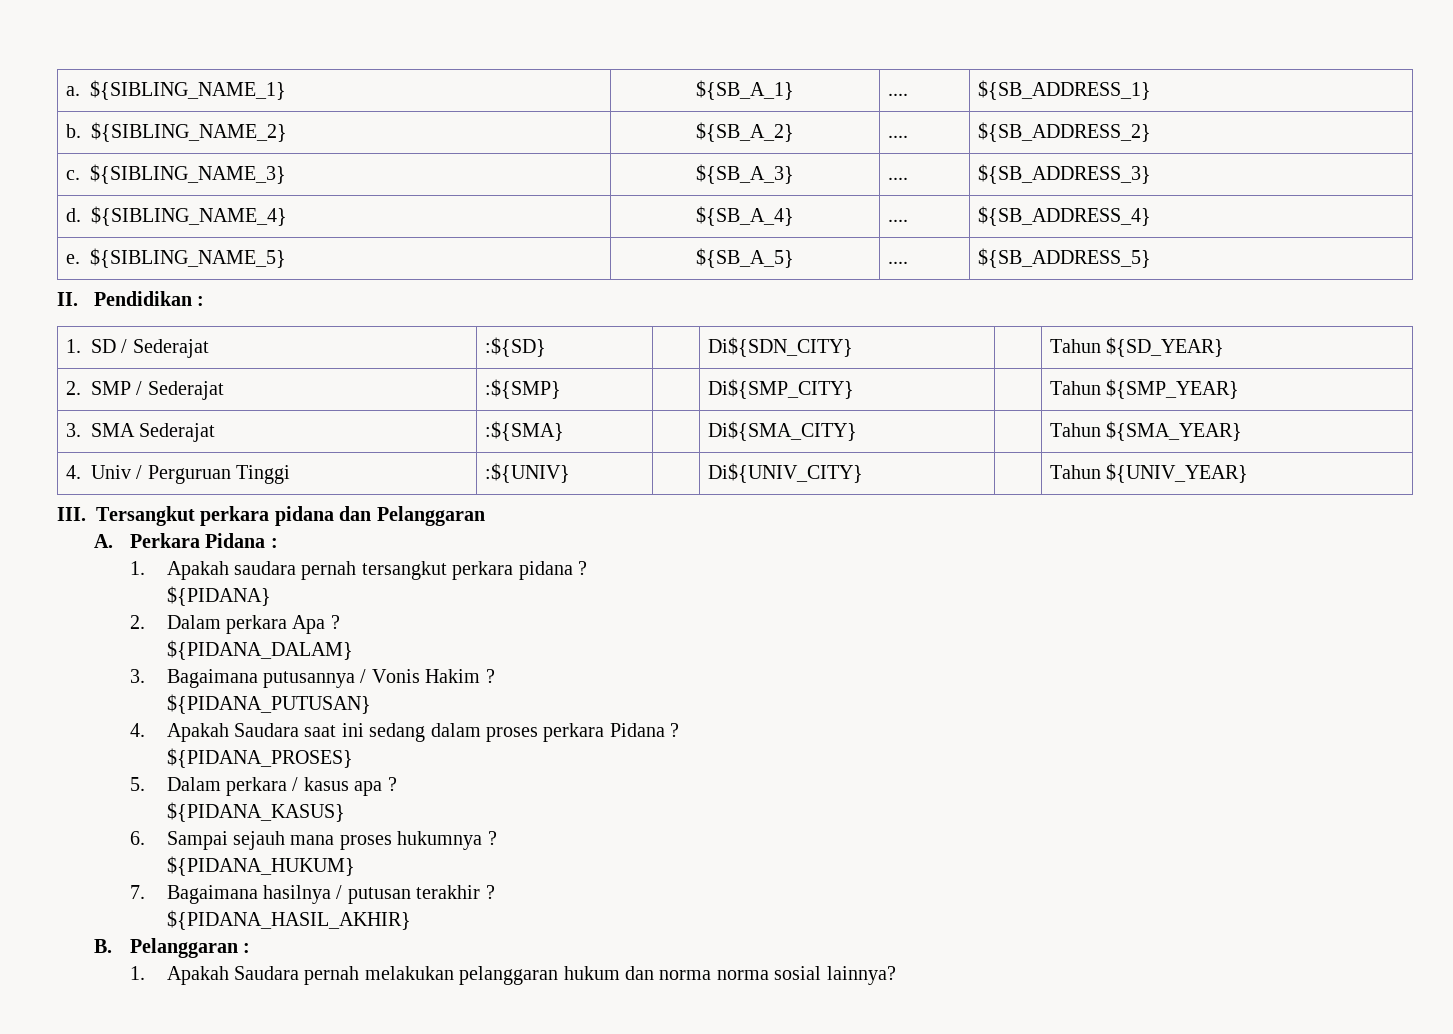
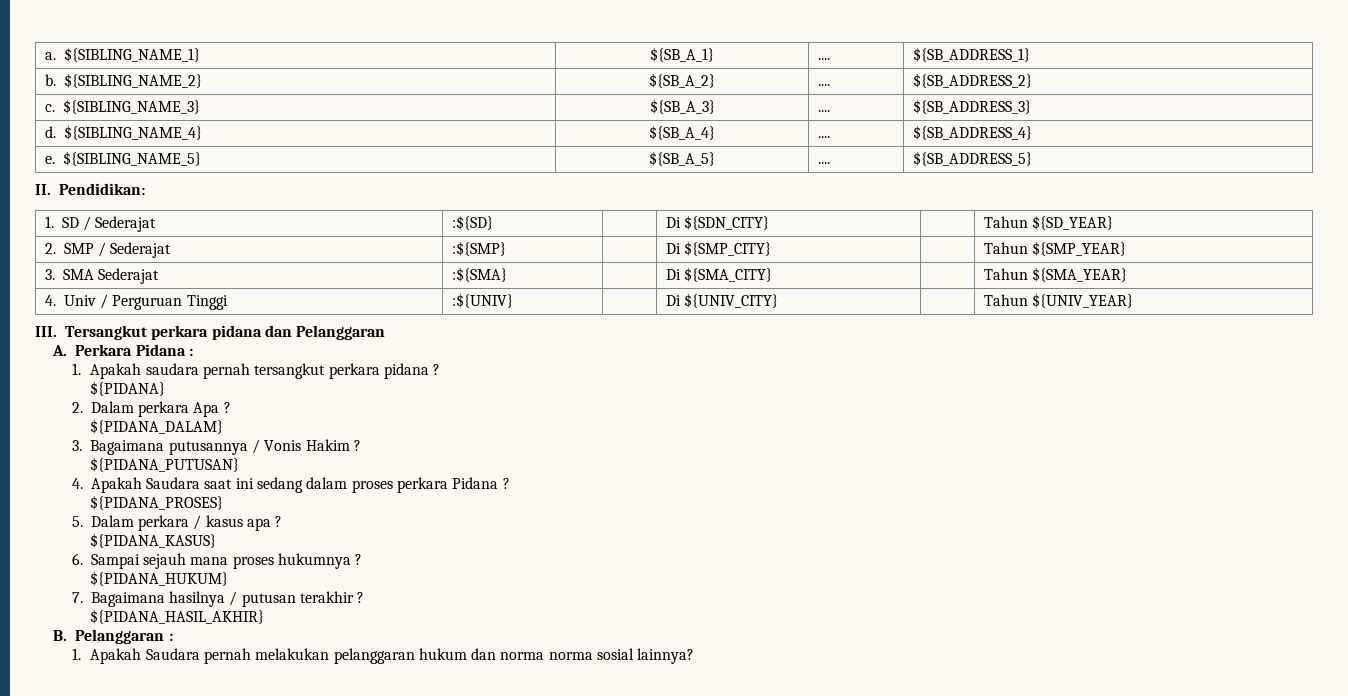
- II. Pendidikan :
+ II. Pendidikan:
- 1. SD / Sederajat | :${SD} | | Di${SDN_CITY} | | Tahun ${SD_YEAR}
+ 1. SD / Sederajat | :${SD} | | Di ${SDN_CITY} | | Tahun ${SD_YEAR}
- 2. SMP / Sederajat | :${SMP} | | Di${SMP_CITY} | | Tahun ${SMP_YEAR}
+ 2. SMP / Sederajat | :${SMP} | | Di ${SMP_CITY} | | Tahun ${SMP_YEAR}
- 3. SMA Sederajat | :${SMA} | | Di${SMA_CITY} | | Tahun ${SMA_YEAR}
+ 3. SMA Sederajat | :${SMA} | | Di ${SMA_CITY} | | Tahun ${SMA_YEAR}
- 4. Univ / Perguruan Tinggi | :${UNIV} | | Di${UNIV_CITY} | | Tahun ${UNIV_YEAR}
+ 4. Univ / Perguruan Tinggi | :${UNIV} | | Di ${UNIV_CITY} | | Tahun ${UNIV_YEAR}

